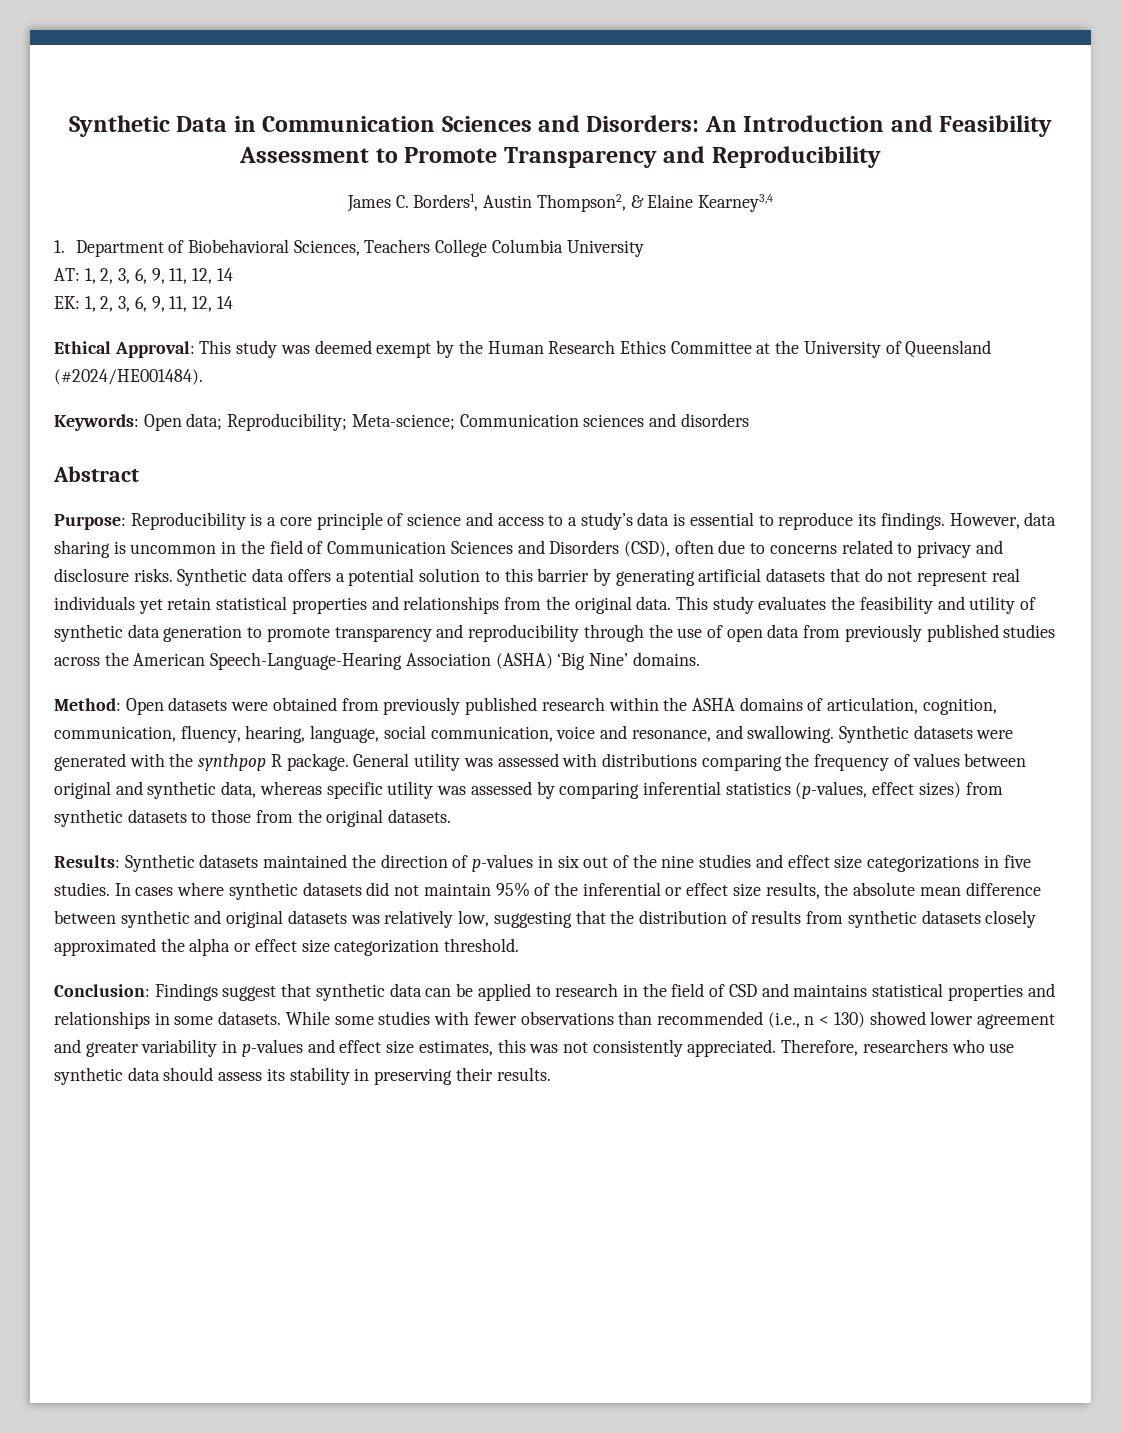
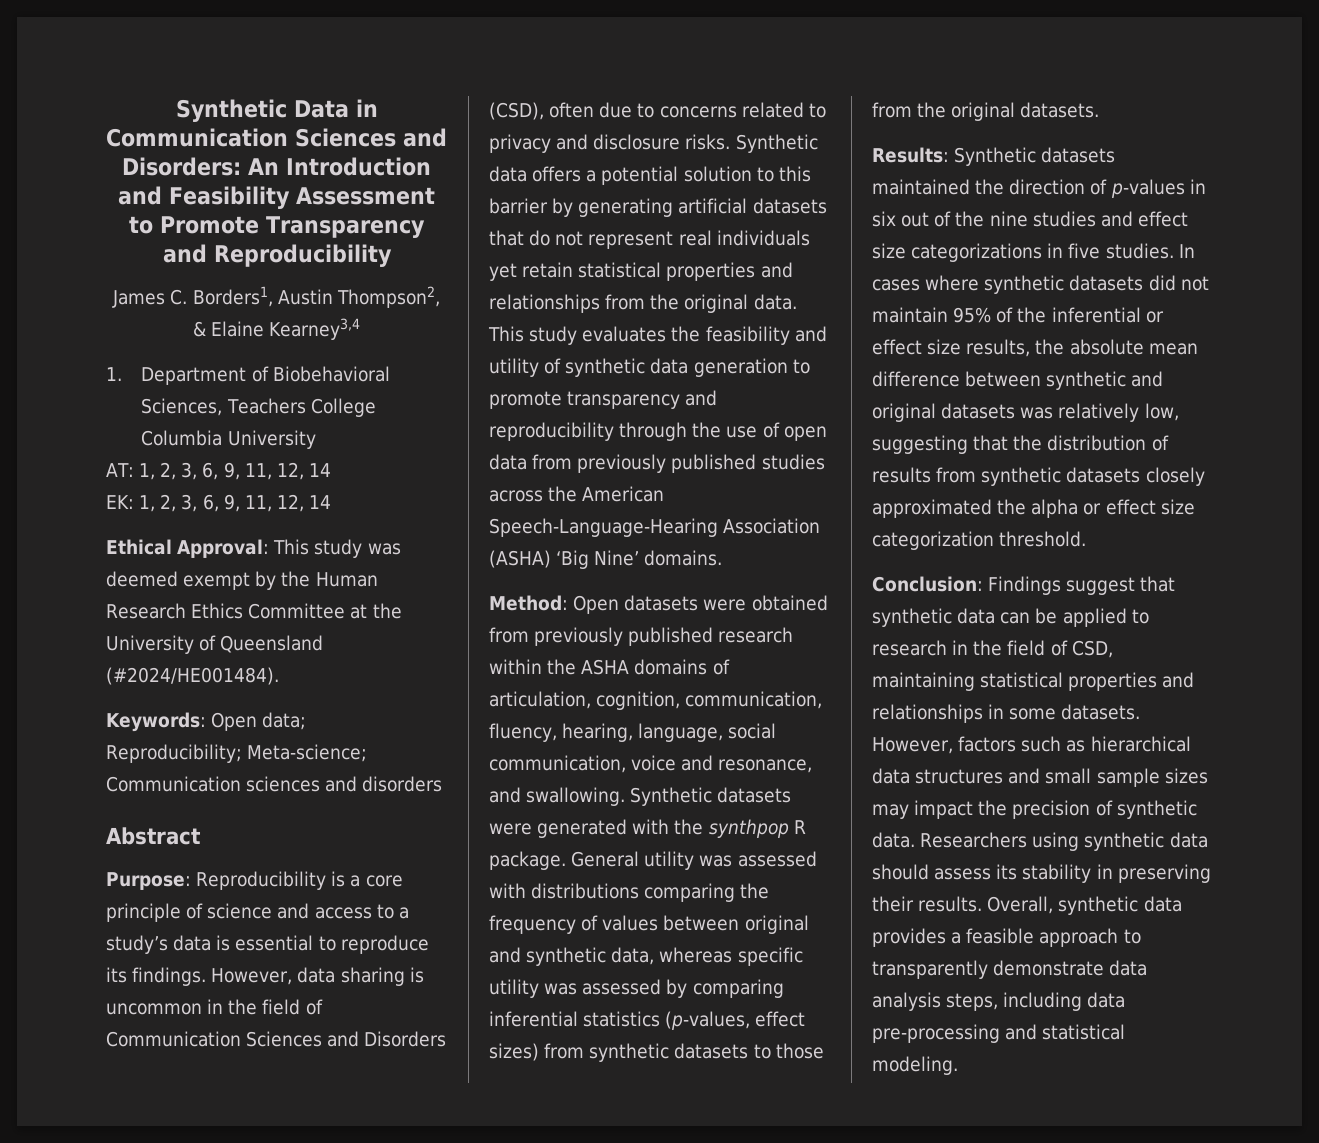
- Conclusion: Findings suggest that synthetic data can be applied to research in the field of CSD and maintains statistical properties and relationships in some datasets.
+ Conclusion: Findings suggest that synthetic data can be applied to research in the field of CSD, maintaining statistical properties and relationships in some datasets.
- While some studies with fewer observations than recommended (i.e., n < 130) showed lower agreement and greater variability in p-values and effect size estimates, this was not consistently appreciated. Therefore, researchers who use synthetic data should assess its stability in preserving their results.
+ However, factors such as hierarchical data structures and small sample sizes may impact the precision of synthetic data. Researchers using synthetic data should assess its stability in preserving their results.
+ Overall, synthetic data provides a feasible approach to transparently demonstrate data analysis steps, including data pre-processing and statistical modeling.

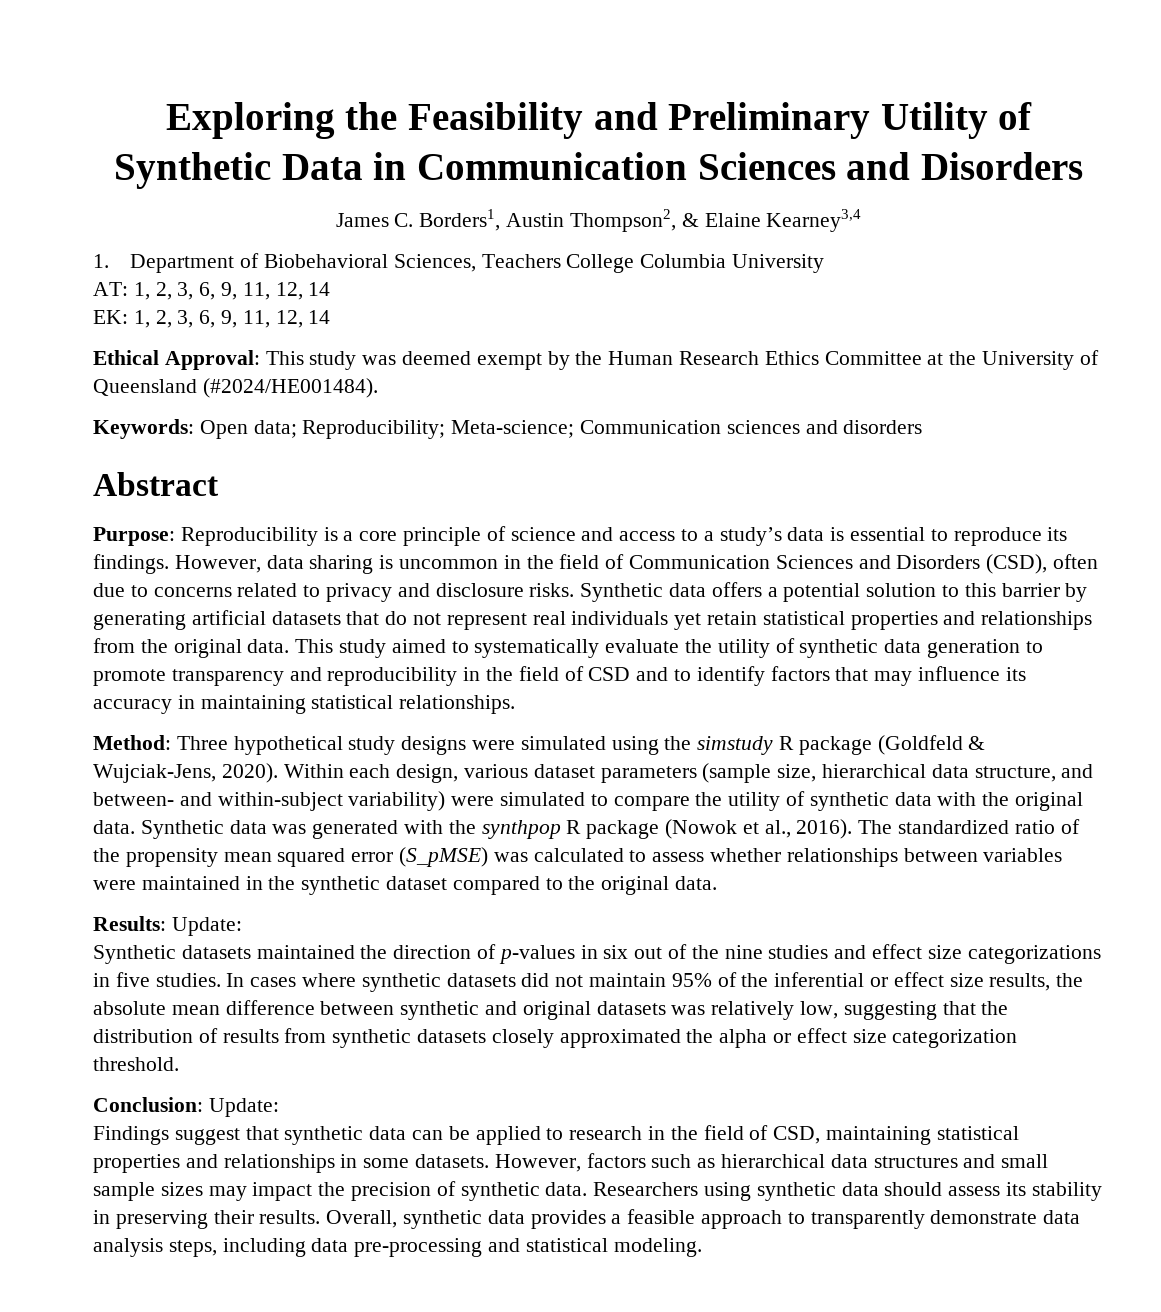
- Synthetic Data in Communication Sciences and Disorders: An Introduction and Feasibility Assessment to Promote Transparency and Reproducibility
+ Exploring the Feasibility and Preliminary Utility of Synthetic Data in Communication Sciences and Disorders
- This study evaluates the feasibility and utility of synthetic data generation to promote transparency and reproducibility through the use of open data from previously published studies across the American Speech-Language-Hearing Association (ASHA) ‘Big Nine’ domains.
- Method: Open datasets were obtained from previously published research within the ASHA domains of articulation, cognition, communication, fluency, hearing, language, social communication, voice and resonance, and swallowing. Synthetic datasets were generated with the synthpop R package. General utility was assessed with distributions comparing the frequency of values between original and synthetic data, whereas specific utility was assessed by comparing inferential statistics (p-values, effect sizes) from synthetic datasets to those from the original datasets.
+ This study aimed to systematically evaluate the utility of synthetic data generation to promote transparency and reproducibility in the field of CSD and to identify factors that may influence its accuracy in maintaining statistical relationships.
+ Method: Three hypothetical study designs were simulated using the simstudy R package (Goldfeld & Wujciak-Jens, 2020). Within each design, various dataset parameters (sample size, hierarchical data structure, and between- and within-subject variability) were simulated to compare the utility of synthetic data with the original data. Synthetic data was generated with the synthpop R package (Nowok et al., 2016). The standardized ratio of the propensity mean squared error (S_pMSE) was calculated to assess whether relationships between variables were maintained in the synthetic dataset compared to the original data.
- Results: Synthetic datasets maintained the direction of p-values in six out of the nine studies and effect size categorizations in five studies.
+ Results: Update:
+ Synthetic datasets maintained the direction of p-values in six out of the nine studies and effect size categorizations in five studies.
- Conclusion: Findings suggest that synthetic data can be applied to research in the field of CSD, maintaining statistical properties and relationships in some datasets.
+ Conclusion: Update:
+ Findings suggest that synthetic data can be applied to research in the field of CSD, maintaining statistical properties and relationships in some datasets.

